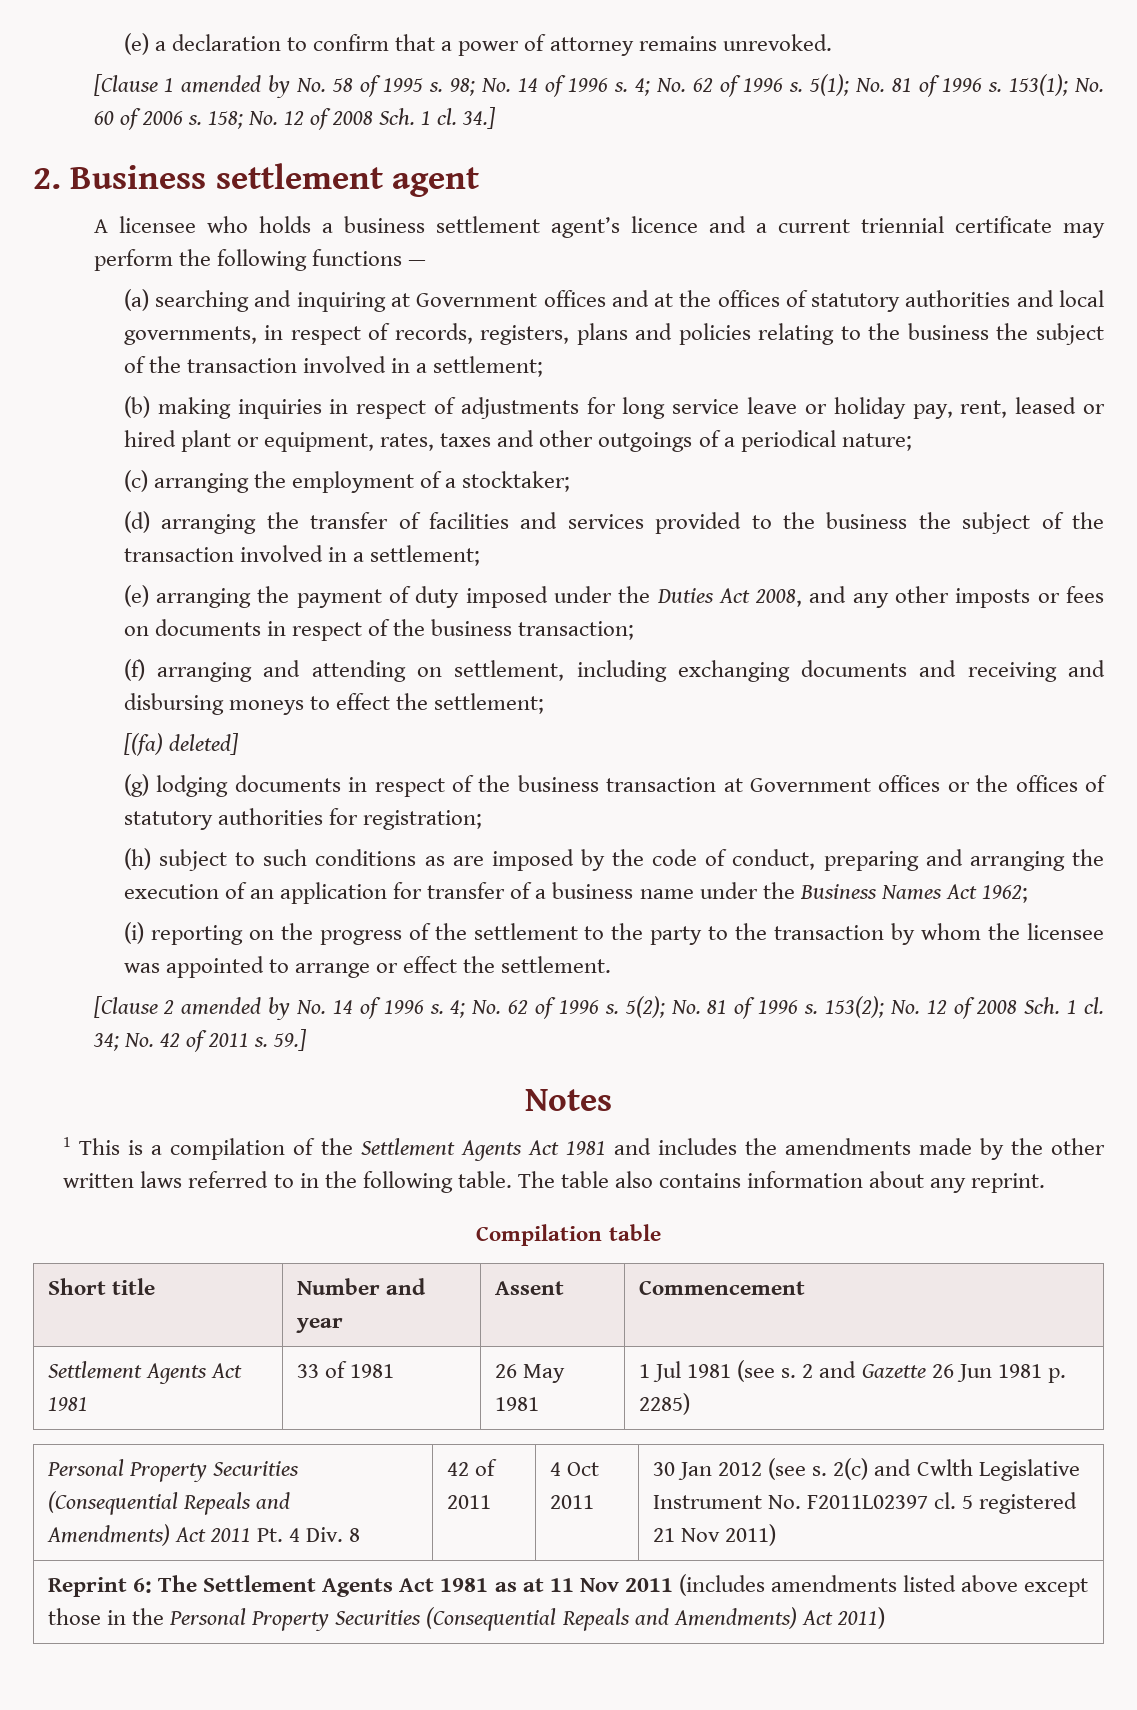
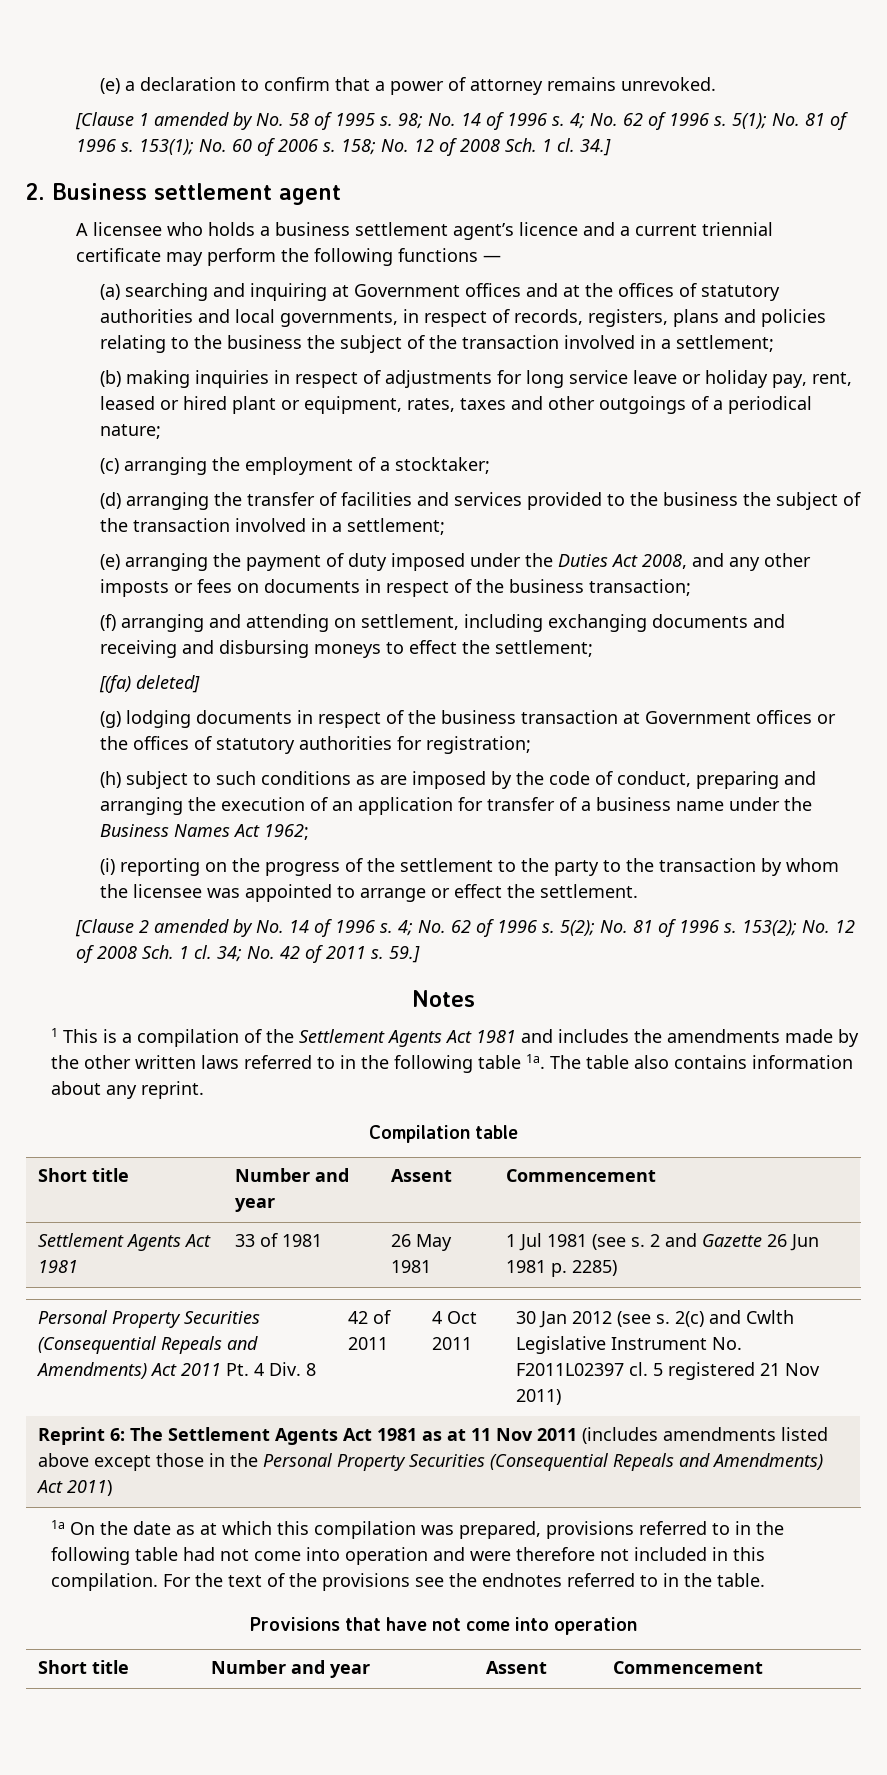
- 1 This is a compilation of the Settlement Agents Act 1981 and includes the amendments made by the other written laws referred to in the following table.
+ 1 This is a compilation of the Settlement Agents Act 1981 and includes the amendments made by the other written laws referred to in the following table 1a.
+ 1a On the date as at which this compilation was prepared, provisions referred to in the following table had not come into operation and were therefore not included in this compilation. For the text of the provisions see the endnotes referred to in the table.
+ Provisions that have not come into operation
+ Short title | Number and year | Assent | Commencement

